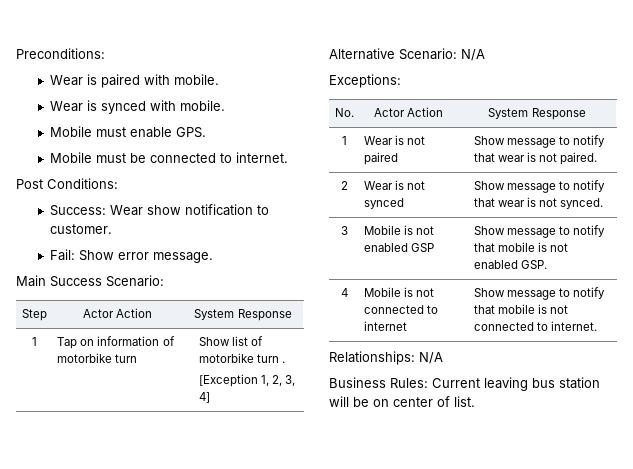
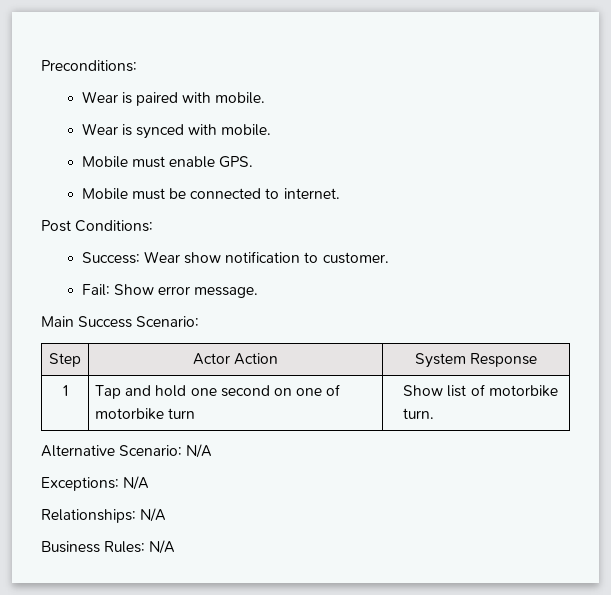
- 1 | Tap on information of motorbike turn | Show list of motorbike turn .
- [Exception 1, 2, 3, 4]
+ 1 | Tap and hold one second on one of motorbike turn | Show list of motorbike turn.
  Alternative Scenario: N/A
- Exceptions:
- No. | Actor Action | System Response
- 1 | Wear is not paired | Show message to notify that wear is not paired.
- 2 | Wear is not synced | Show message to notify that wear is not synced.
- 3 | Mobile is not enabled GSP | Show message to notify that mobile is not enabled GSP.
- 4 | Mobile is not connected to internet | Show message to notify that mobile is not connected to internet.
+ Exceptions: N/A
  Relationships: N/A
- Business Rules: Current leaving bus station will be on center of list.
+ Business Rules: N/A

